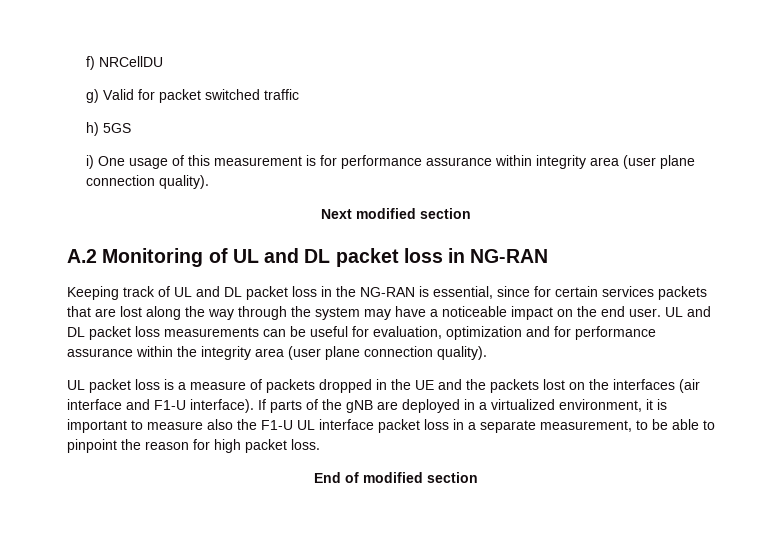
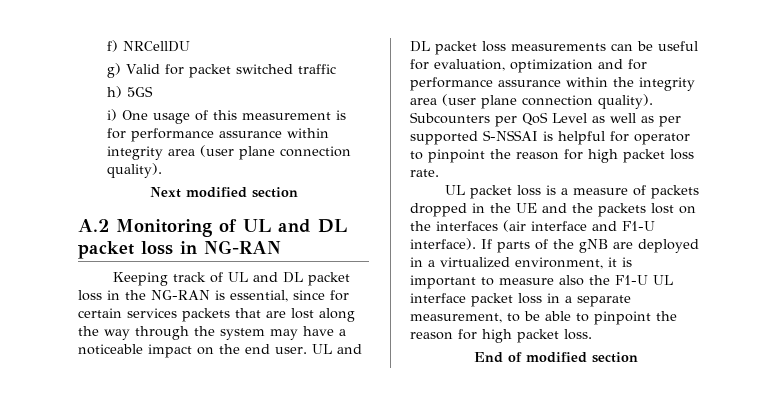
+ Subcounters per QoS Level as well as per supported S-NSSAI is helpful for operator to pinpoint the reason for high packet loss rate.

